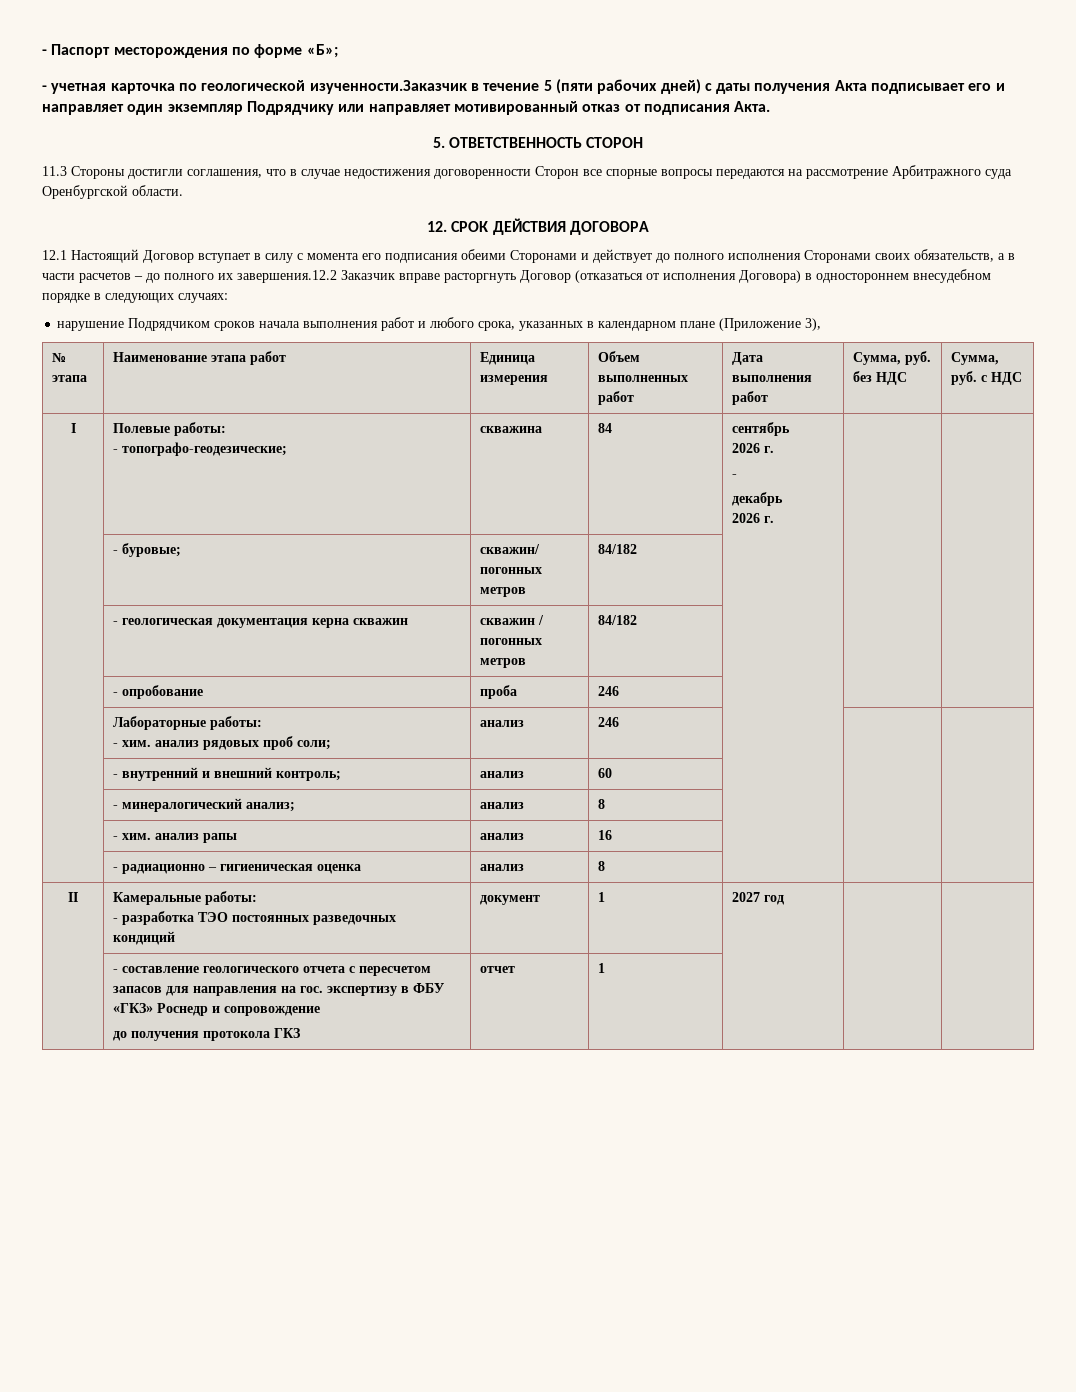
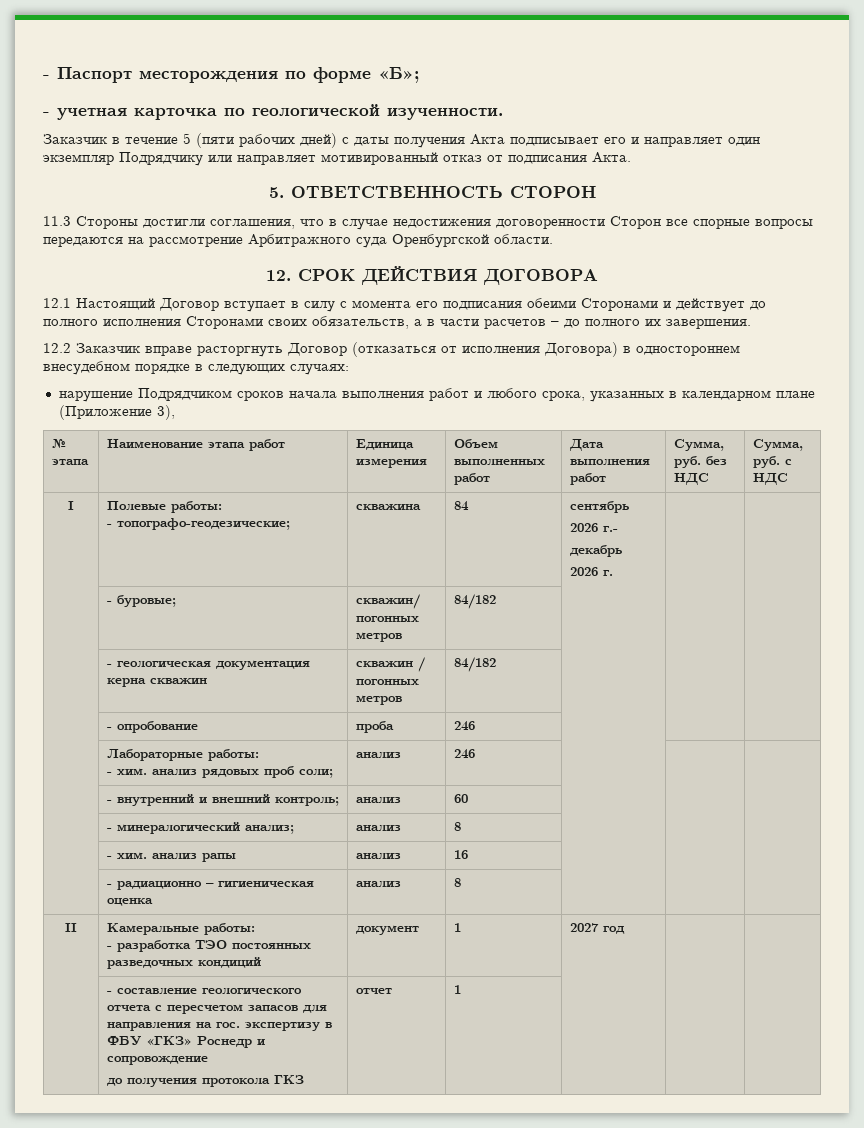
- - учетная карточка по геологической изученности.Заказчик в течение 5 (пяти рабочих дней) с даты получения Акта подписывает его и направляет один экземпляр Подрядчику или направляет мотивированный отказ от подписания Акта.
+ - учетная карточка по геологической изученности.
+ Заказчик в течение 5 (пяти рабочих дней) с даты получения Акта подписывает его и направляет один экземпляр Подрядчику или направляет мотивированный отказ от подписания Акта.
- 12.1 Настоящий Договор вступает в силу с момента его подписания обеими Сторонами и действует до полного исполнения Сторонами своих обязательств, а в части расчетов – до полного их завершения.12.2 Заказчик вправе расторгнуть Договор (отказаться от исполнения Договора) в одностороннем внесудебном порядке в следующих случаях:
+ 12.1 Настоящий Договор вступает в силу с момента его подписания обеими Сторонами и действует до полного исполнения Сторонами своих обязательств, а в части расчетов – до полного их завершения.
+ 12.2 Заказчик вправе расторгнуть Договор (отказаться от исполнения Договора) в одностороннем внесудебном порядке в следующих случаях:
  I | Полевые работы:
  - топографо-геодезические; | скважина | 84 | сентябрь
- 2026 г.
- -
+ 2026 г.-

